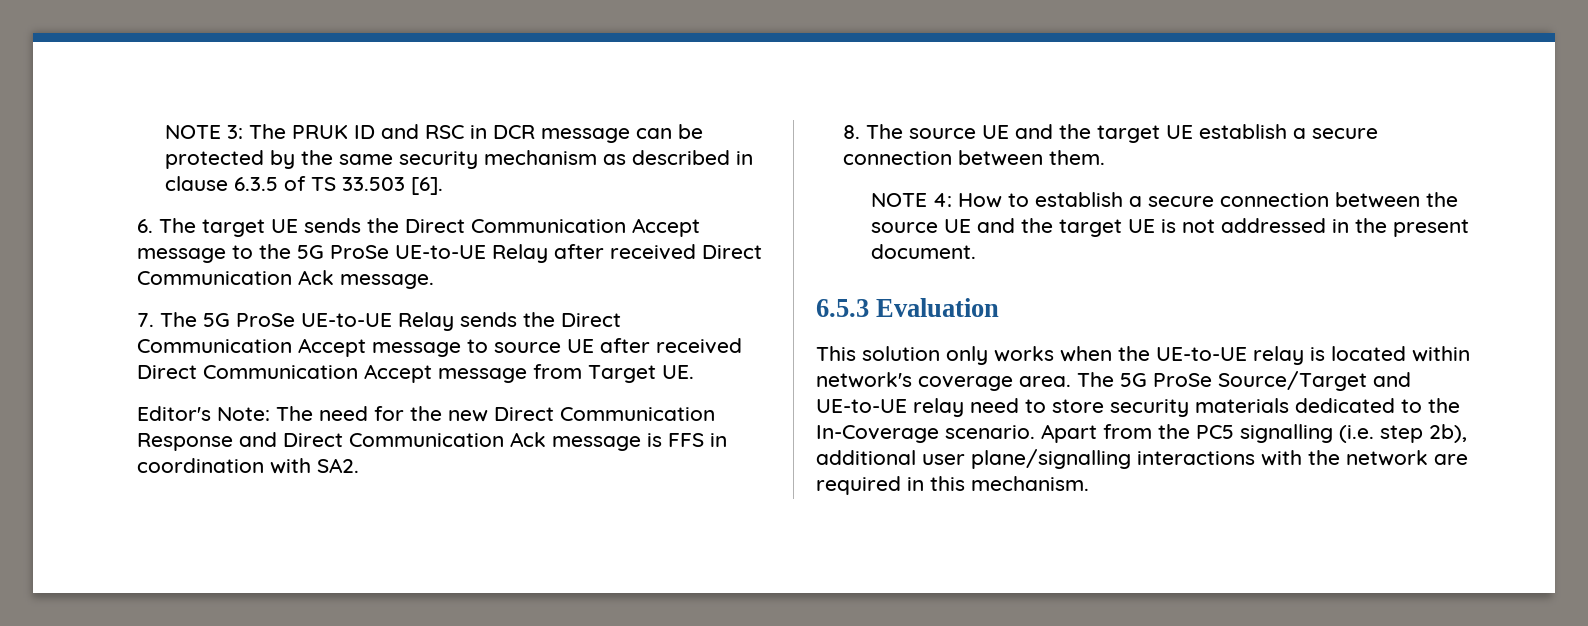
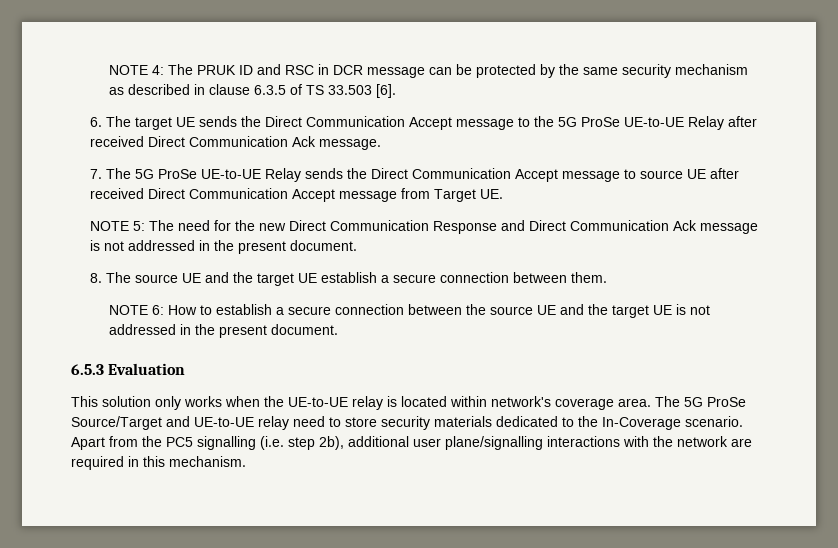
- NOTE 3: The PRUK ID and RSC in DCR message can be protected by the same security mechanism as described in clause 6.3.5 of TS 33.503 [6].
+ NOTE 4: The PRUK ID and RSC in DCR message can be protected by the same security mechanism as described in clause 6.3.5 of TS 33.503 [6].
- Editor's Note: The need for the new Direct Communication Response and Direct Communication Ack message is FFS in coordination with SA2.
+ NOTE 5: The need for the new Direct Communication Response and Direct Communication Ack message is not addressed in the present document.
- NOTE 4: How to establish a secure connection between the source UE and the target UE is not addressed in the present document.
+ NOTE 6: How to establish a secure connection between the source UE and the target UE is not addressed in the present document.

